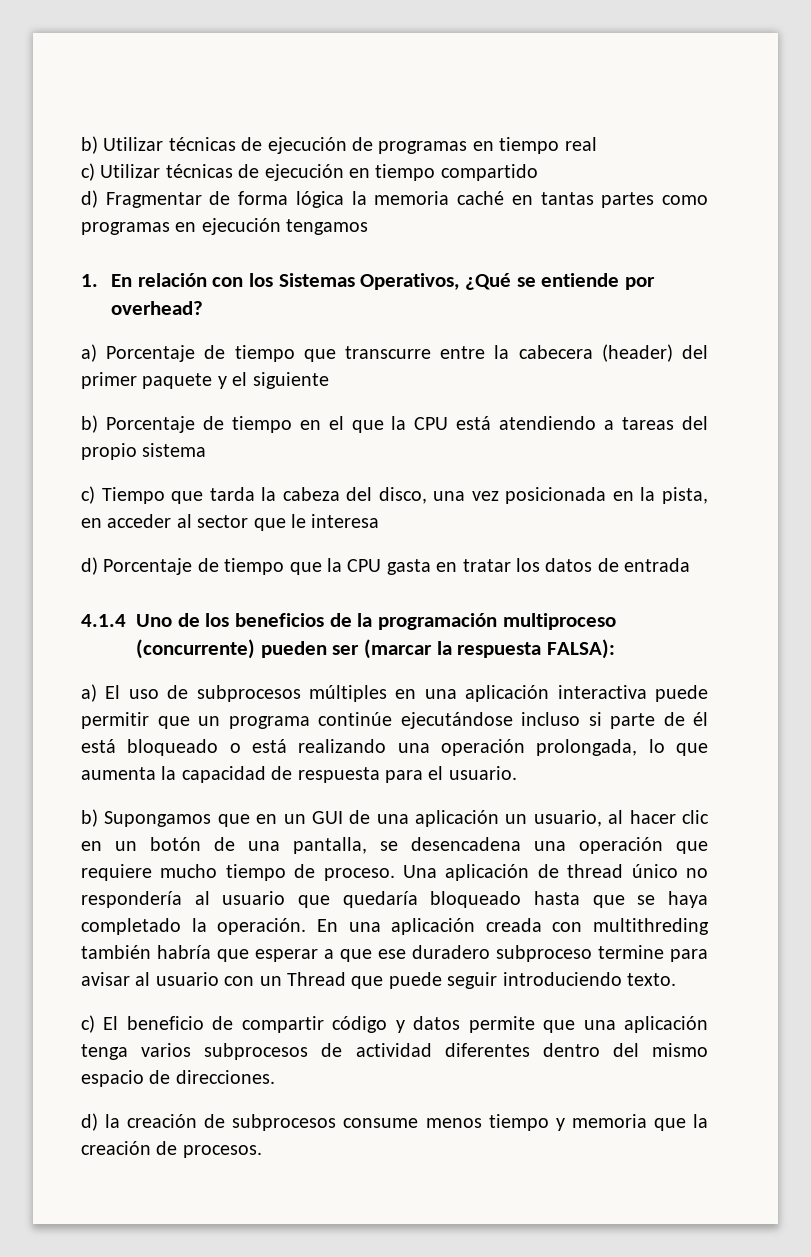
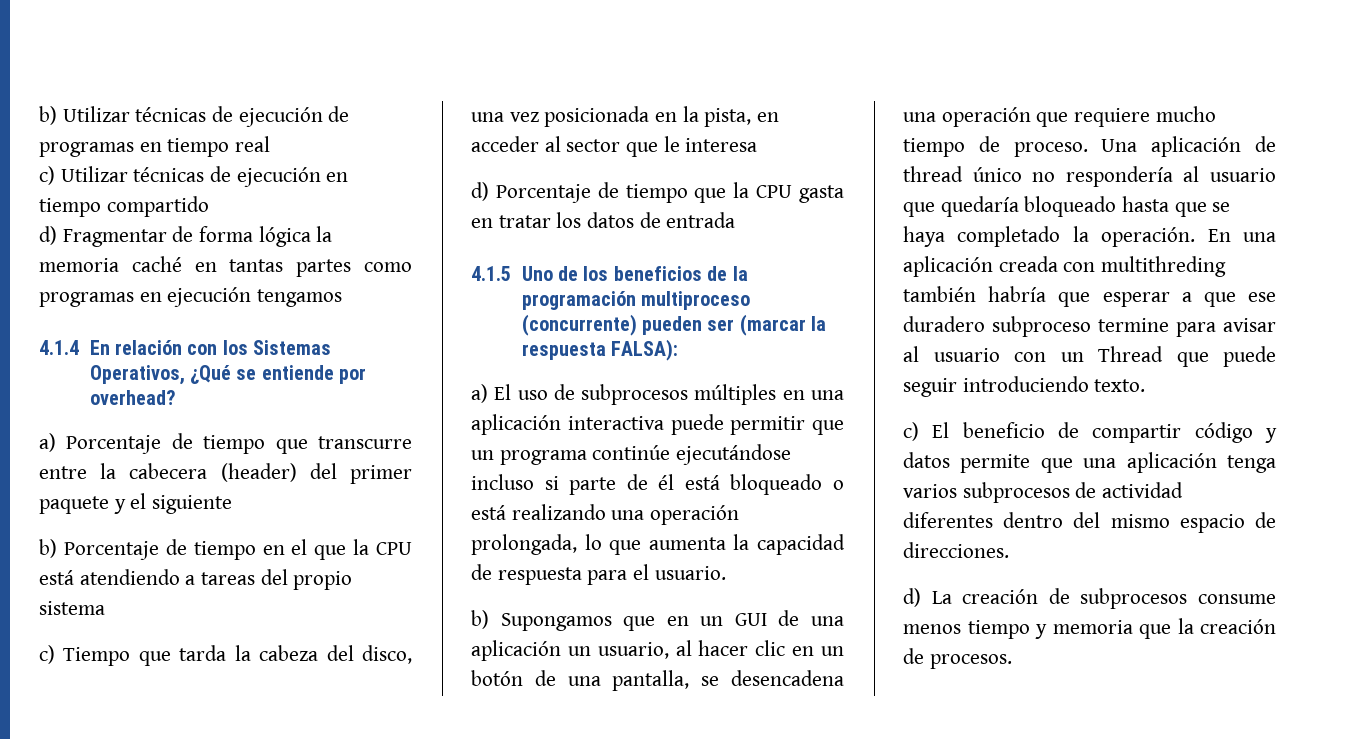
- 1. En relación con los Sistemas Operativos, ¿Qué se entiende por overhead?
+ 4.1.4 En relación con los Sistemas Operativos, ¿Qué se entiende por overhead?
- 4.1.4 Uno de los beneficios de la programación multiproceso (concurrente) pueden ser (marcar la respuesta FALSA):
+ 4.1.5 Uno de los beneficios de la programación multiproceso (concurrente) pueden ser (marcar la respuesta FALSA):
- d) la creación de subprocesos consume menos tiempo y memoria que la creación de procesos.
+ d) La creación de subprocesos consume menos tiempo y memoria que la creación de procesos.

